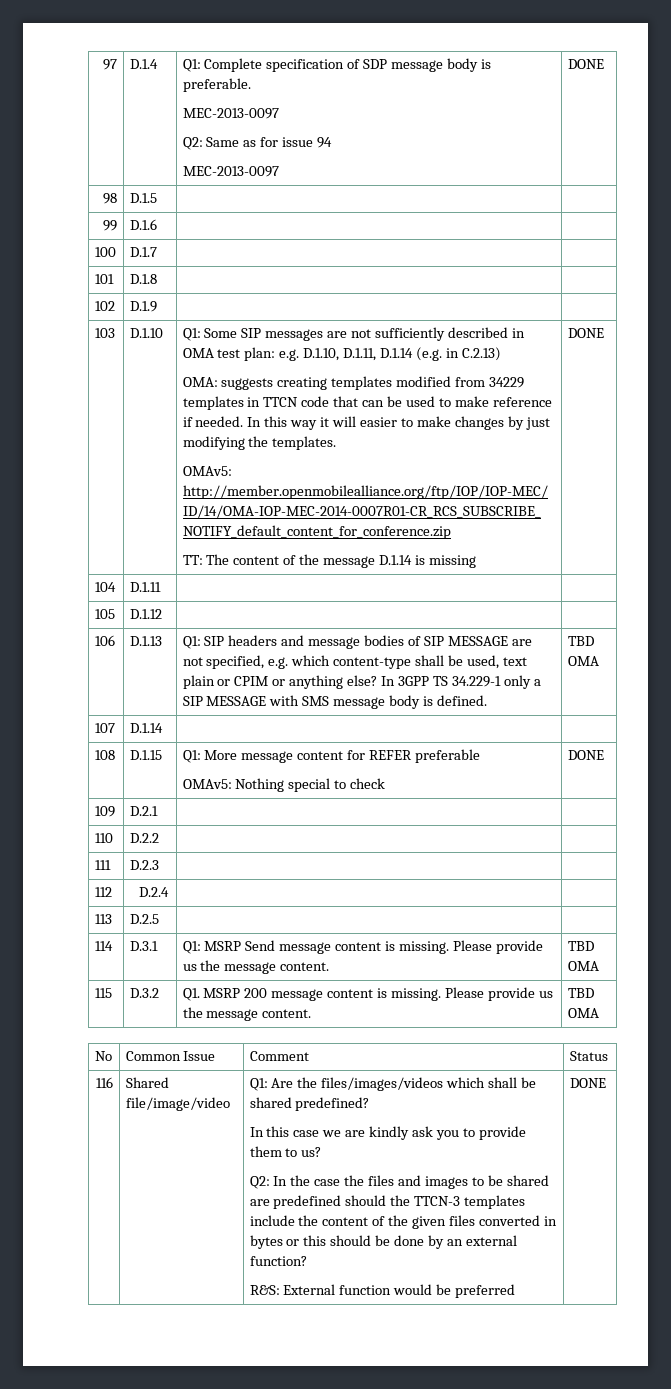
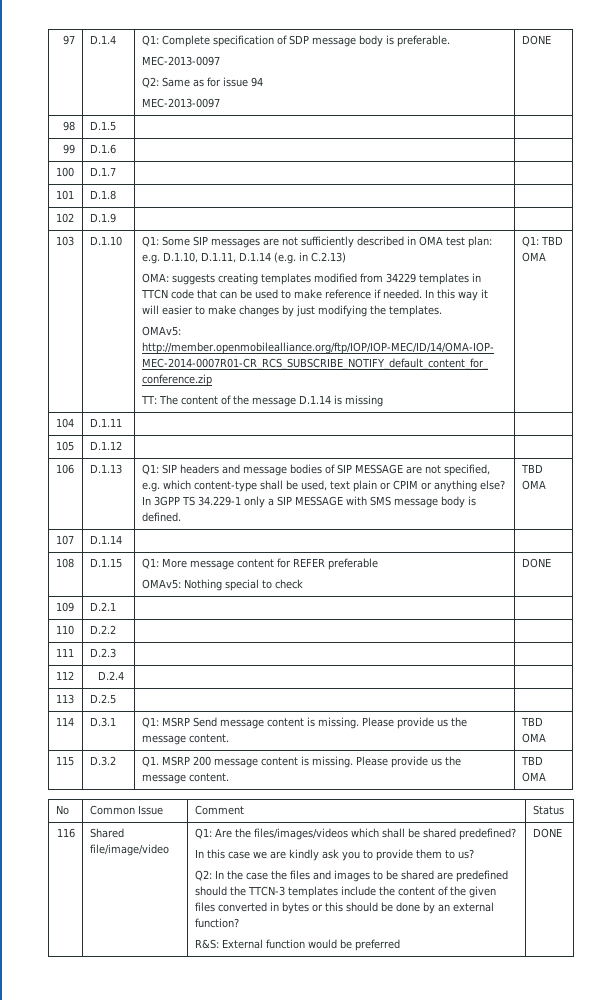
- TT: The content of the message D.1.14 is missing | DONE
+ TT: The content of the message D.1.14 is missing | Q1: TBD OMA

